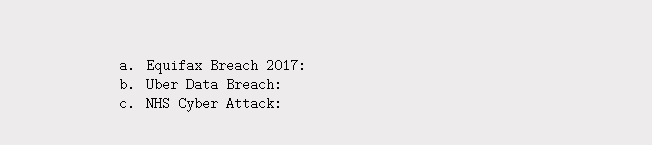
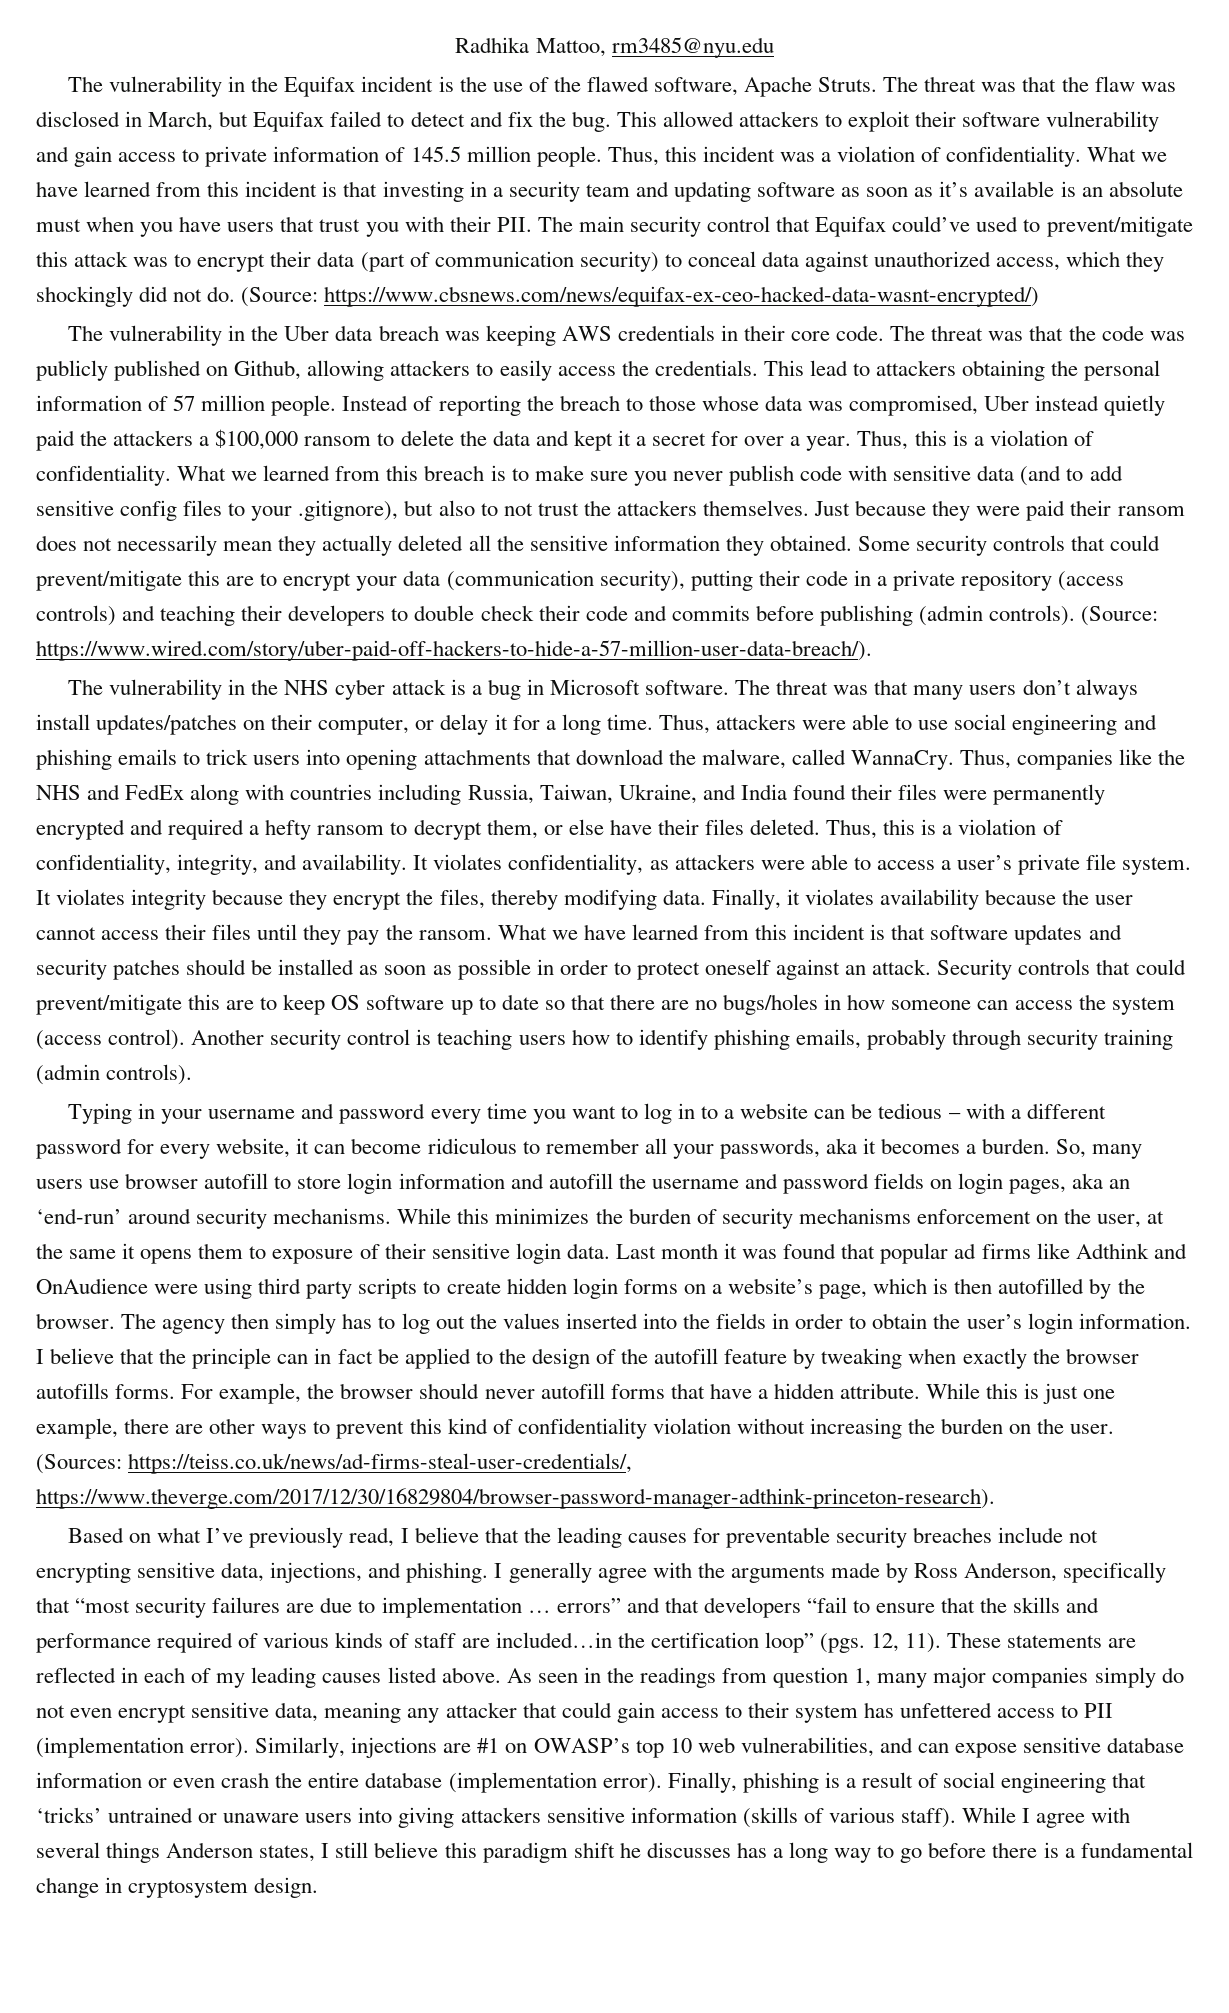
- a. Equifax Breach 2017:
- b. Uber Data Breach:
- c. NHS Cyber Attack:
+ Radhika Mattoo, rm3485@nyu.edu
+ The vulnerability in the Equifax incident is the use of the flawed software, Apache Struts. The threat was that the flaw was disclosed in March, but Equifax failed to detect and fix the bug. This allowed attackers to exploit their software vulnerability and gain access to private information of 145.5 million people. Thus, this incident was a violation of confidentiality. What we have learned from this incident is that investing in a security team and updating software as soon as it’s available is an absolute must when you have users that trust you with their PII. The main security control that Equifax could’ve used to prevent/mitigate this attack was to encrypt their data (part of communication security) to conceal data against unauthorized access, which they shockingly did not do. (Source: https://www.cbsnews.com/news/equifax-ex-ceo-hacked-data-wasnt-encrypted/)
+ The vulnerability in the Uber data breach was keeping AWS credentials in their core code. The threat was that the code was publicly published on Github, allowing attackers to easily access the credentials. This lead to attackers obtaining the personal information of 57 million people. Instead of reporting the breach to those whose data was compromised, Uber instead quietly paid the attackers a $100,000 ransom to delete the data and kept it a secret for over a year. Thus, this is a violation of confidentiality. What we learned from this breach is to make sure you never publish code with sensitive data (and to add sensitive config files to your .gitignore), but also to not trust the attackers themselves. Just because they were paid their ransom does not necessarily mean they actually deleted all the sensitive information they obtained. Some security controls that could prevent/mitigate this are to encrypt your data (communication security), putting their code in a private repository (access controls) and teaching their developers to double check their code and commits before publishing (admin controls). (Source: https://www.wired.com/story/uber-paid-off-hackers-to-hide-a-57-million-user-data-breach/).
+ The vulnerability in the NHS cyber attack is a bug in Microsoft software. The threat was that many users don’t always install updates/patches on their computer, or delay it for a long time. Thus, attackers were able to use social engineering and phishing emails to trick users into opening attachments that download the malware, called WannaCry. Thus, companies like the NHS and FedEx along with countries including Russia, Taiwan, Ukraine, and India found their files were permanently encrypted and required a hefty ransom to decrypt them, or else have their files deleted. Thus, this is a violation of confidentiality, integrity, and availability. It violates confidentiality, as attackers were able to access a user’s private file system. It violates integrity because they encrypt the files, thereby modifying data. Finally, it violates availability because the user cannot access their files until they pay the ransom. What we have learned from this incident is that software updates and security patches should be installed as soon as possible in order to protect oneself against an attack. Security controls that could prevent/mitigate this are to keep OS software up to date so that there are no bugs/holes in how someone can access the system (access control). Another security control is teaching users how to identify phishing emails, probably through security training (admin controls).
+ Typing in your username and password every time you want to log in to a website can be tedious – with a different password for every website, it can become ridiculous to remember all your passwords, aka it becomes a burden. So, many users use browser autofill to store login information and autofill the username and password fields on login pages, aka an ‘end-run’ around security mechanisms. While this minimizes the burden of security mechanisms enforcement on the user, at the same it opens them to exposure of their sensitive login data. Last month it was found that popular ad firms like Adthink and OnAudience were using third party scripts to create hidden login forms on a website’s page, which is then autofilled by the browser. The agency then simply has to log out the values inserted into the fields in order to obtain the user’s login information. I believe that the principle can in fact be applied to the design of the autofill feature by tweaking when exactly the browser autofills forms. For example, the browser should never autofill forms that have a hidden attribute. While this is just one example, there are other ways to prevent this kind of confidentiality violation without increasing the burden on the user. (Sources: https://teiss.co.uk/news/ad-firms-steal-user-credentials/, https://www.theverge.com/2017/12/30/16829804/browser-password-manager-adthink-princeton-research).
+ Based on what I’ve previously read, I believe that the leading causes for preventable security breaches include not encrypting sensitive data, injections, and phishing. I generally agree with the arguments made by Ross Anderson, specifically that “most security failures are due to implementation … errors” and that developers “fail to ensure that the skills and performance required of various kinds of staff are included…in the certification loop” (pgs. 12, 11). These statements are reflected in each of my leading causes listed above. As seen in the readings from question 1, many major companies simply do not even encrypt sensitive data, meaning any attacker that could gain access to their system has unfettered access to PII (implementation error). Similarly, injections are #1 on OWASP’s top 10 web vulnerabilities, and can expose sensitive database information or even crash the entire database (implementation error). Finally, phishing is a result of social engineering that ‘tricks’ untrained or unaware users into giving attackers sensitive information (skills of various staff). While I agree with several things Anderson states, I still believe this paradigm shift he discusses has a long way to go before there is a fundamental change in cryptosystem design.

